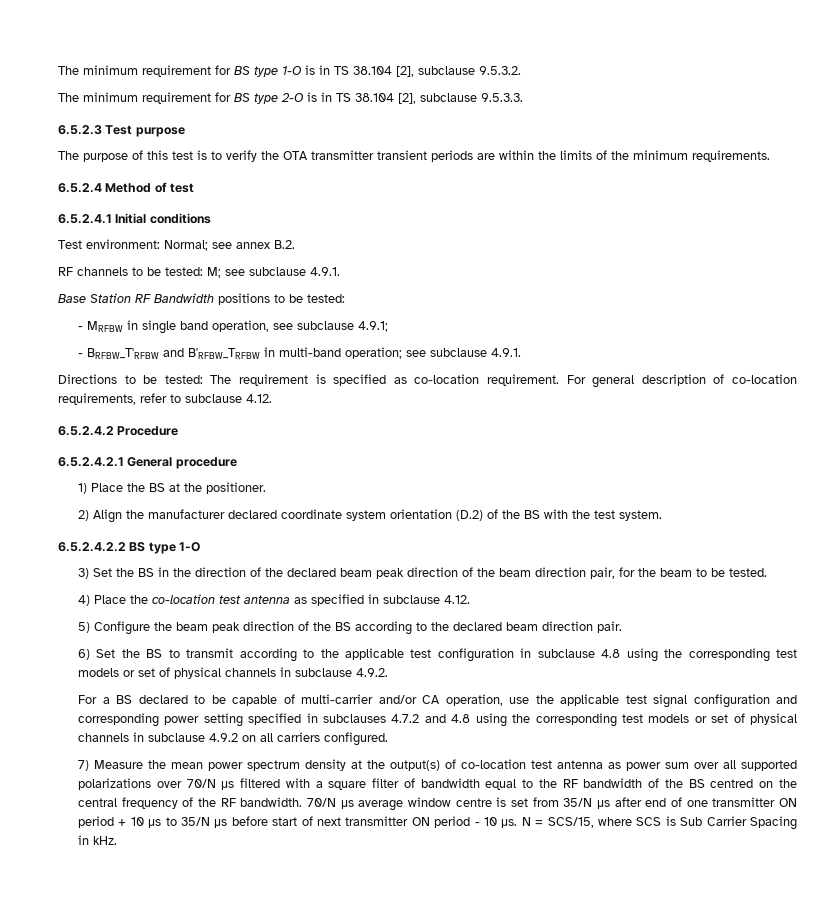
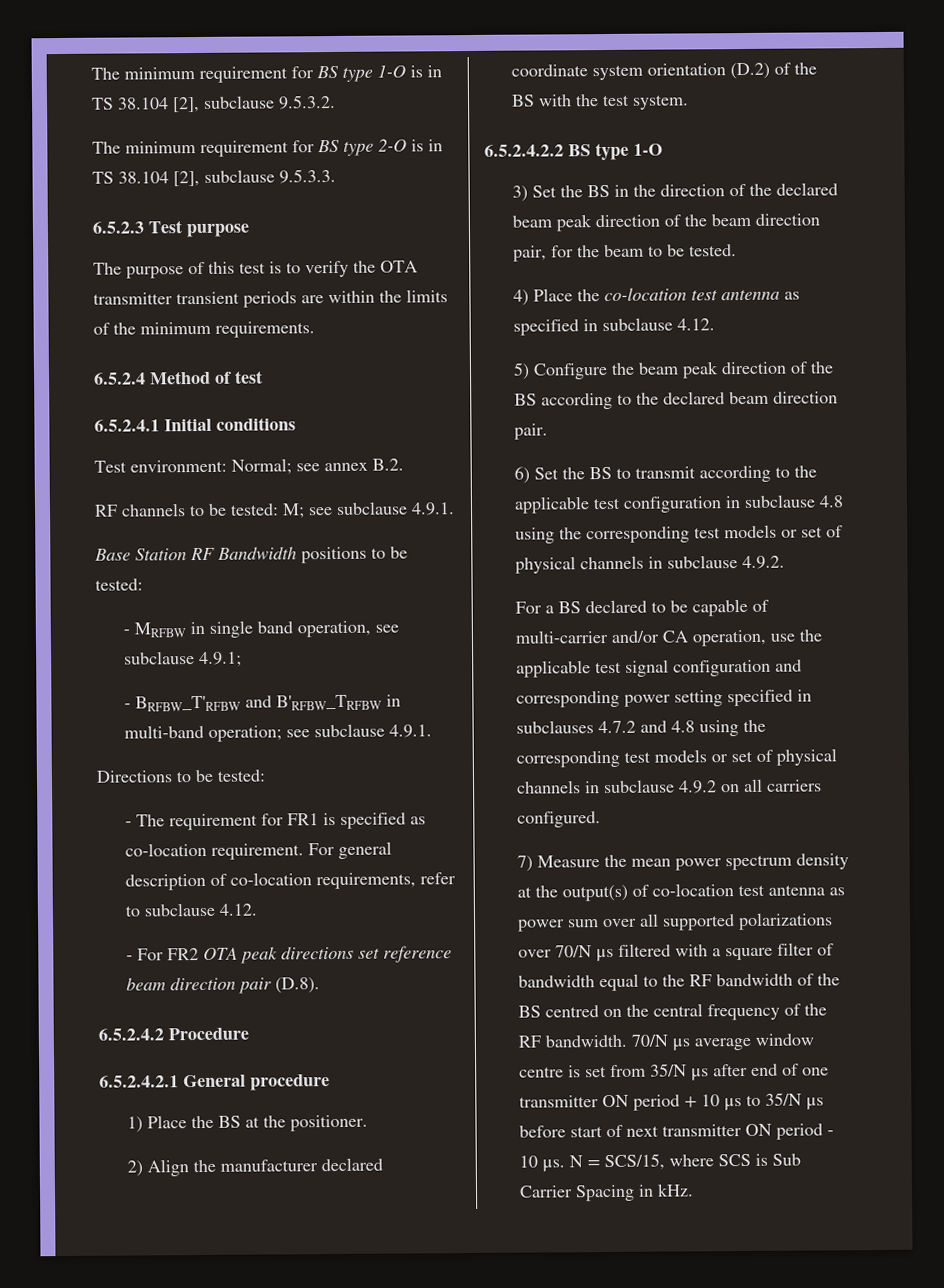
- Directions to be tested: The requirement is specified as co-location requirement.
+ Directions to be tested:
+ - The requirement for FR1 is specified as co-location requirement.
+ - For FR2 OTA peak directions set reference beam direction pair (D.8).

